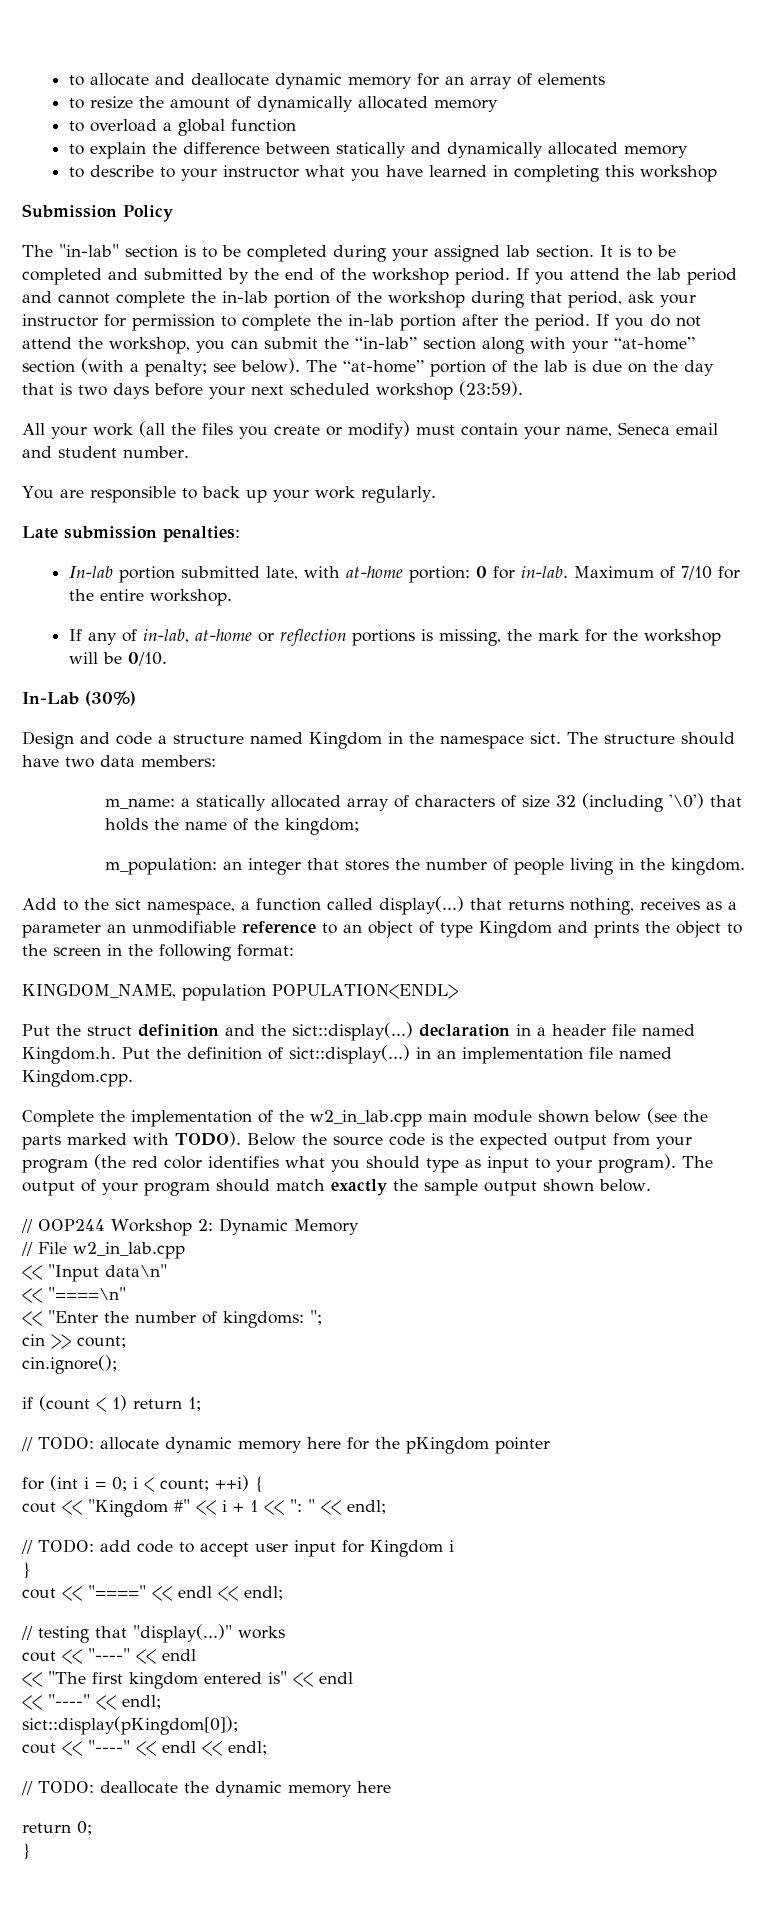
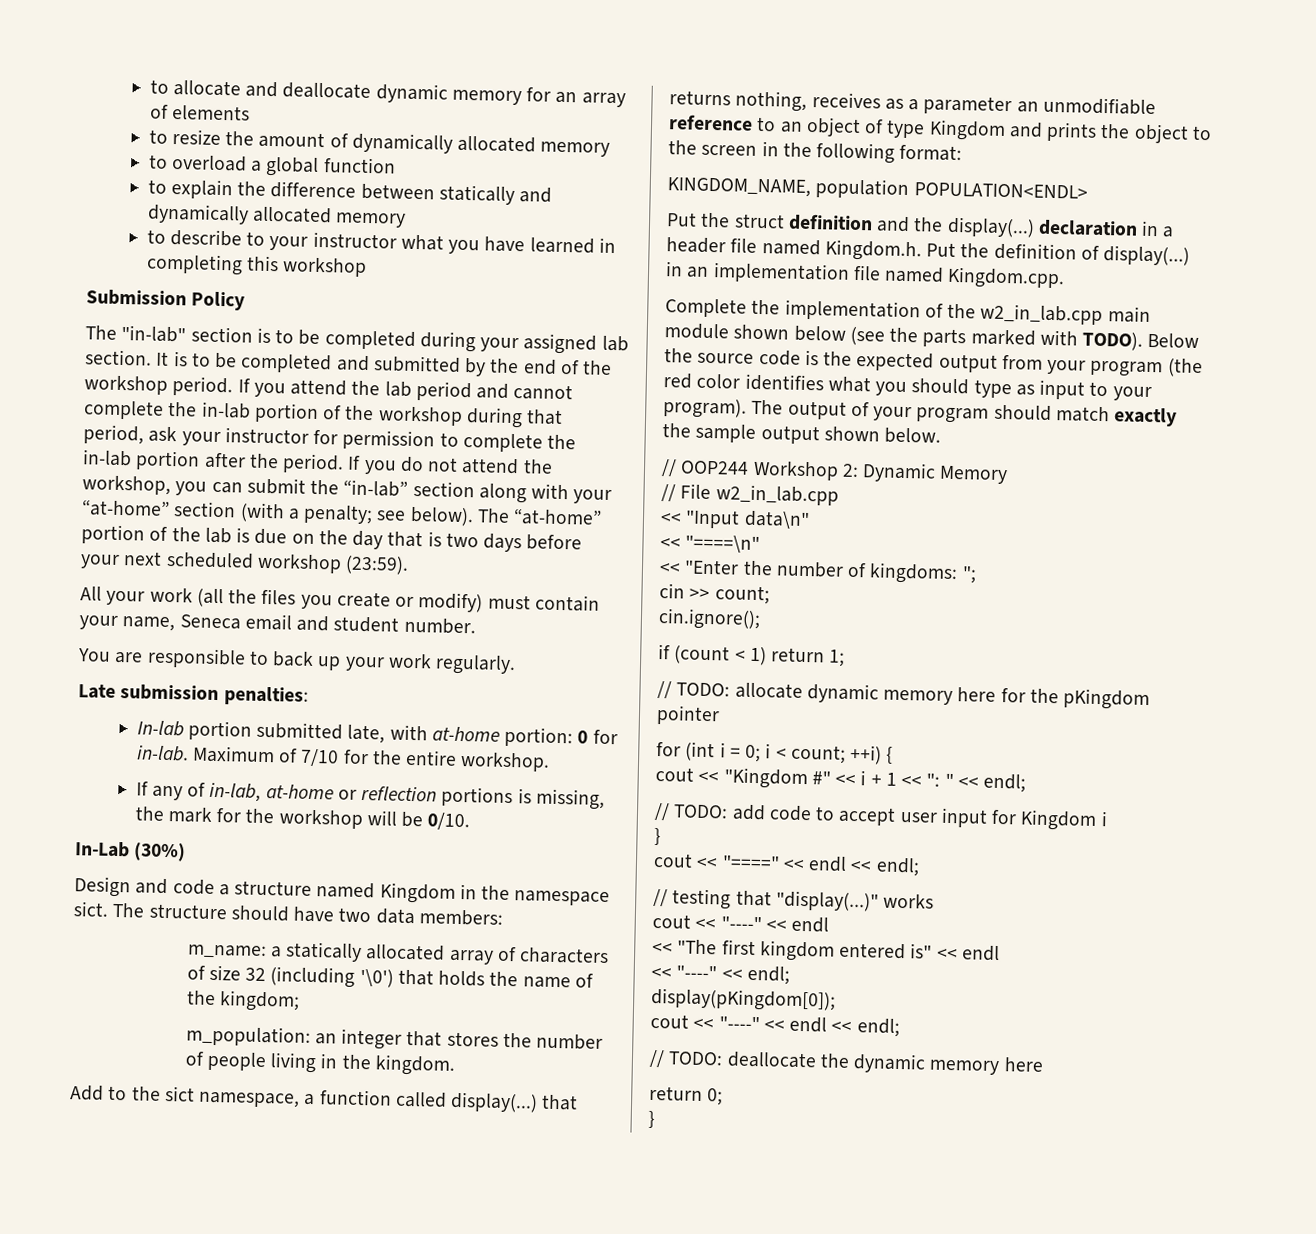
- Put the struct definition and the sict::display(...) declaration in a header file named Kingdom.h. Put the definition of sict::display(...) in an implementation file named Kingdom.cpp.
+ Put the struct definition and the display(...) declaration in a header file named Kingdom.h. Put the definition of display(...) in an implementation file named Kingdom.cpp.
- sict::display(pKingdom[0]);
+ display(pKingdom[0]);

